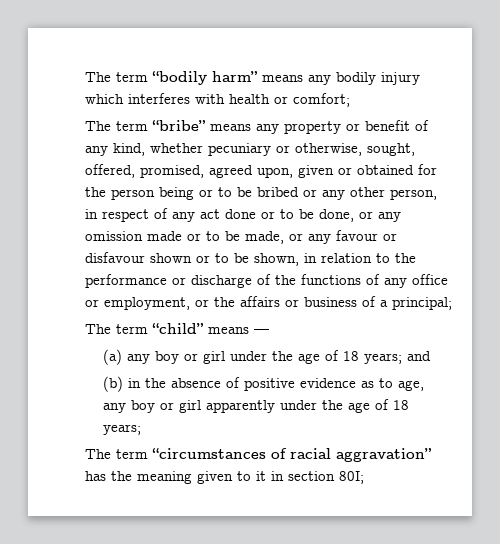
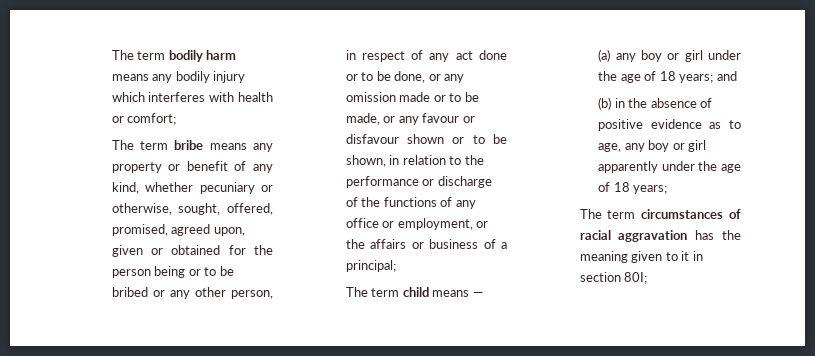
- The term “bodily harm” means any bodily injury which interferes with health or comfort;
+ The term bodily harm means any bodily injury which interferes with health or comfort;
- The term “bribe” means any property or benefit of any kind, whether pecuniary or otherwise, sought, offered, promised, agreed upon, given or obtained for the person being or to be bribed or any other person, in respect of any act done or to be done, or any omission made or to be made, or any favour or disfavour shown or to be shown, in relation to the performance or discharge of the functions of any office or employment, or the affairs or business of a principal;
+ The term bribe means any property or benefit of any kind, whether pecuniary or otherwise, sought, offered, promised, agreed upon, given or obtained for the person being or to be bribed or any other person, in respect of any act done or to be done, or any omission made or to be made, or any favour or disfavour shown or to be shown, in relation to the performance or discharge of the functions of any office or employment, or the affairs or business of a principal;
- The term “child” means —
+ The term child means —
- The term “circumstances of racial aggravation” has the meaning given to it in section 80I;
+ The term circumstances of racial aggravation has the meaning given to it in section 80I;

